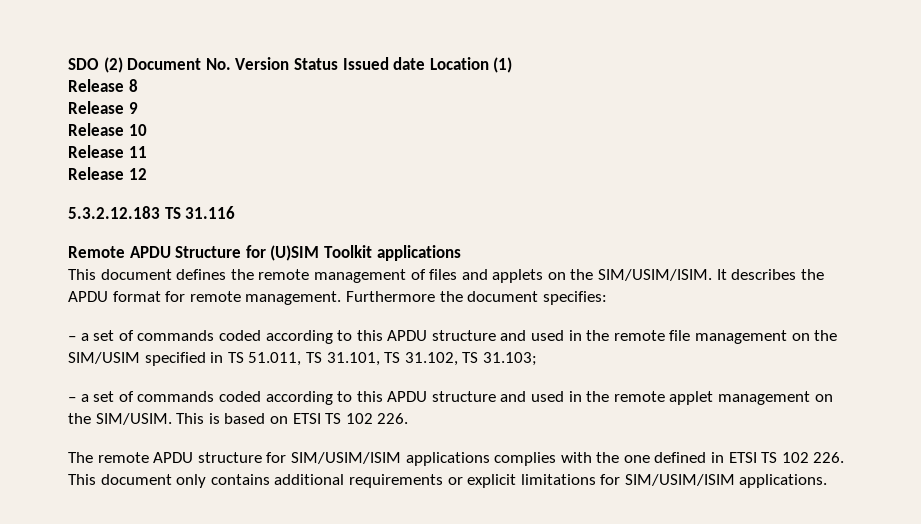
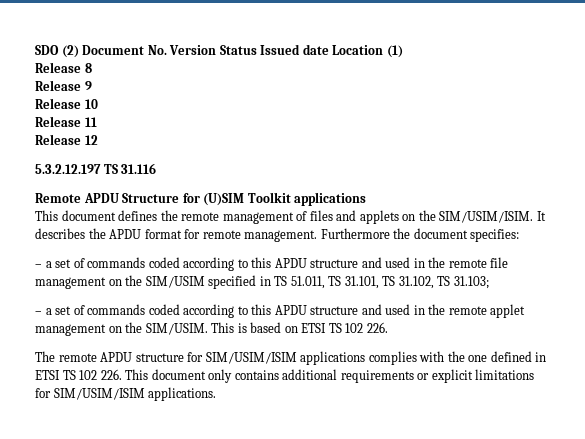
- 5.3.2.12.183 TS 31.116
+ 5.3.2.12.197 TS 31.116

